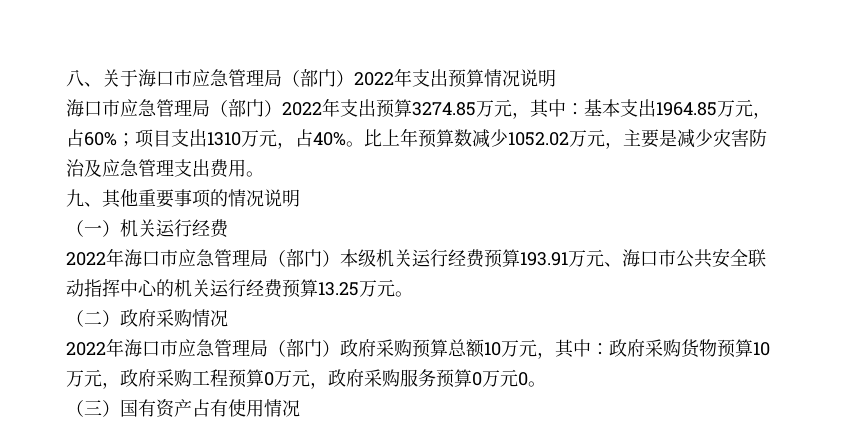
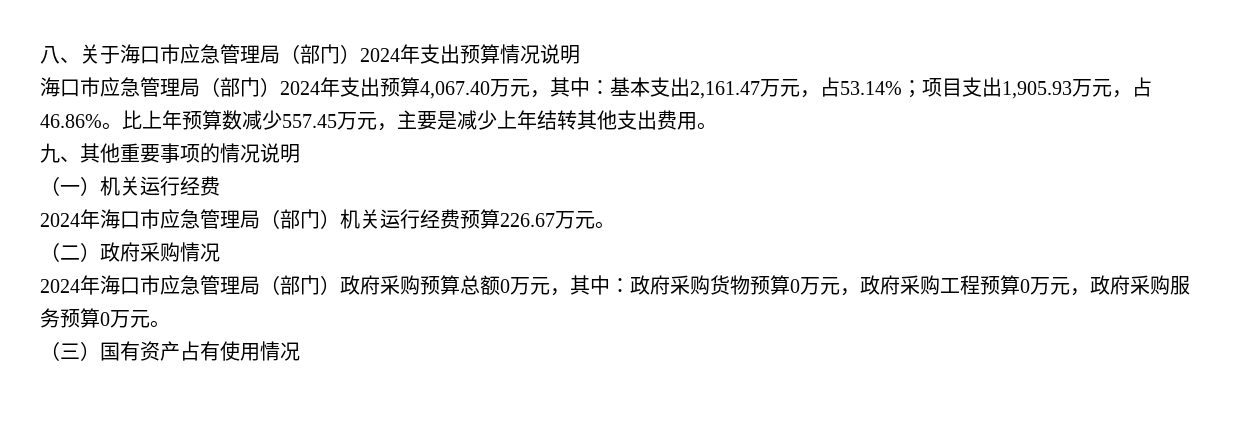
- 八、关于海口市应急管理局（部门）2022年支出预算情况说明
+ 八、关于海口市应急管理局（部门）2024年支出预算情况说明
- 海口市应急管理局（部门）2022年支出预算3274.85万元，其中：基本支出1964.85万元，占60%；项目支出1310万元，占40%。
+ 海口市应急管理局（部门）2024年支出预算4,067.40万元，其中：基本支出2,161.47万元，占53.14%；项目支出1,905.93万元，占46.86%。
- 比上年预算数减少1052.02万元，主要是减少灾害防治及应急管理支出费用。
+ 比上年预算数减少557.45万元，主要是减少上年结转其他支出费用。
- 2022年海口市应急管理局（部门）本级机关运行经费预算193.91万元、海口市公共安全联动指挥中心的机关运行经费预算13.25万元。
+ 2024年海口市应急管理局（部门）机关运行经费预算226.67万元。
- 2022年海口市应急管理局（部门）政府采购预算总额10万元，其中：政府采购货物预算10万元，政府采购工程预算0万元，政府采购服务预算0万元0。
+ 2024年海口市应急管理局（部门）政府采购预算总额0万元，其中：政府采购货物预算0万元，政府采购工程预算0万元，政府采购服务预算0万元。

